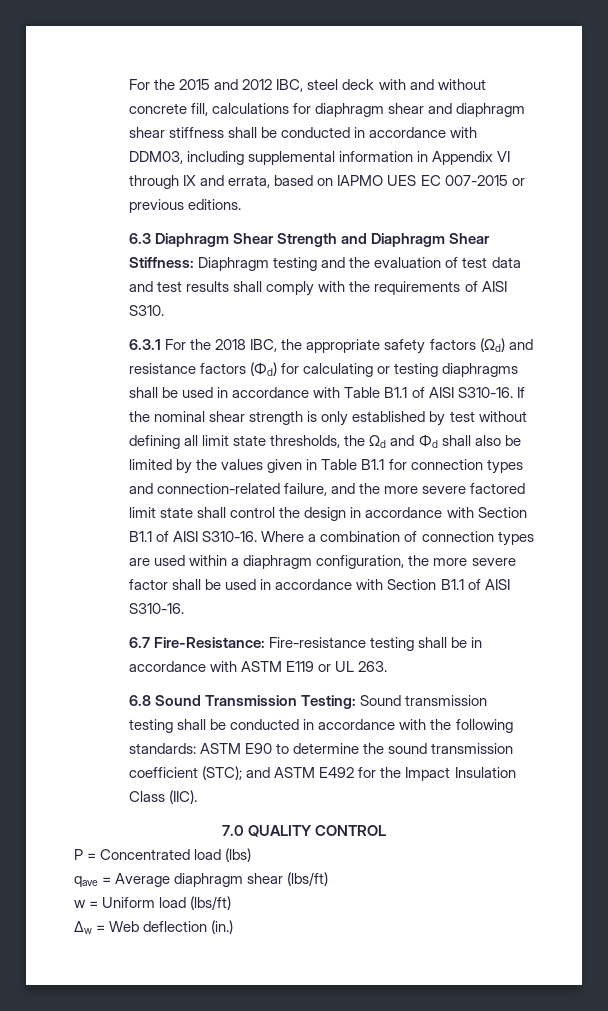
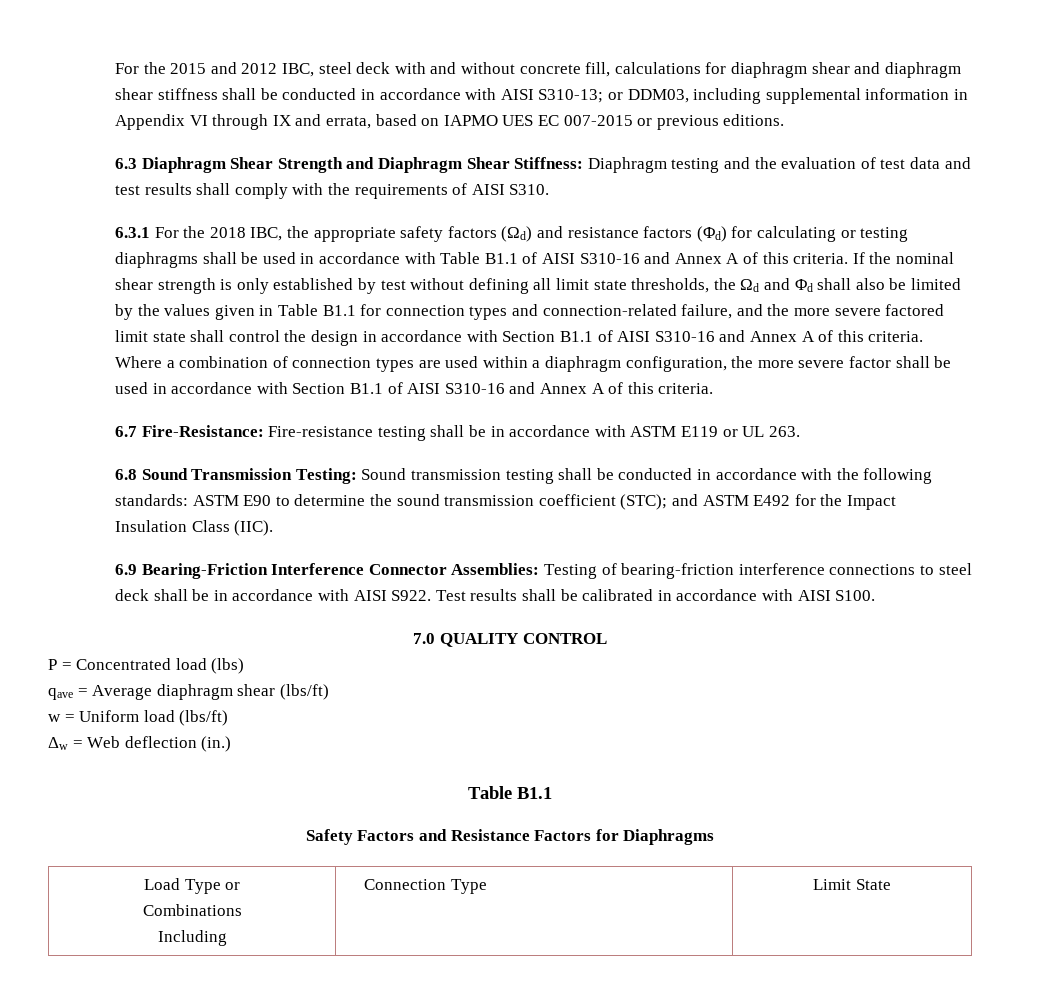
- For the 2015 and 2012 IBC, steel deck with and without concrete fill, calculations for diaphragm shear and diaphragm shear stiffness shall be conducted in accordance with DDM03, including supplemental information in Appendix VI through IX and errata, based on IAPMO UES EC 007-2015 or previous editions.
+ For the 2015 and 2012 IBC, steel deck with and without concrete fill, calculations for diaphragm shear and diaphragm shear stiffness shall be conducted in accordance with AISI S310-13; or DDM03, including supplemental information in Appendix VI through IX and errata, based on IAPMO UES EC 007-2015 or previous editions.
- 6.3.1 For the 2018 IBC, the appropriate safety factors (Ωd) and resistance factors (Φd) for calculating or testing diaphragms shall be used in accordance with Table B1.1 of AISI S310-16.
+ 6.3.1 For the 2018 IBC, the appropriate safety factors (Ωd) and resistance factors (Φd) for calculating or testing diaphragms shall be used in accordance with Table B1.1 of AISI S310-16 and Annex A of this criteria.
- If the nominal shear strength is only established by test without defining all limit state thresholds, the Ωd and Φd shall also be limited by the values given in Table B1.1 for connection types and connection-related failure, and the more severe factored limit state shall control the design in accordance with Section B1.1 of AISI S310-16.
+ If the nominal shear strength is only established by test without defining all limit state thresholds, the Ωd and Φd shall also be limited by the values given in Table B1.1 for connection types and connection-related failure, and the more severe factored limit state shall control the design in accordance with Section B1.1 of AISI S310-16 and Annex A of this criteria.
- Where a combination of connection types are used within a diaphragm configuration, the more severe factor shall be used in accordance with Section B1.1 of AISI S310-16.
+ Where a combination of connection types are used within a diaphragm configuration, the more severe factor shall be used in accordance with Section B1.1 of AISI S310-16 and Annex A of this criteria.
+ 6.9 Bearing-Friction Interference Connector Assemblies: Testing of bearing-friction interference connections to steel deck shall be in accordance with AISI S922. Test results shall be calibrated in accordance with AISI S100.
  Δw = Web deflection (in.)
+ Table B1.1
+ Safety Factors and Resistance Factors for Diaphragms
+ Load Type or
+ Combinations
+ Including | Connection Type | Limit State

